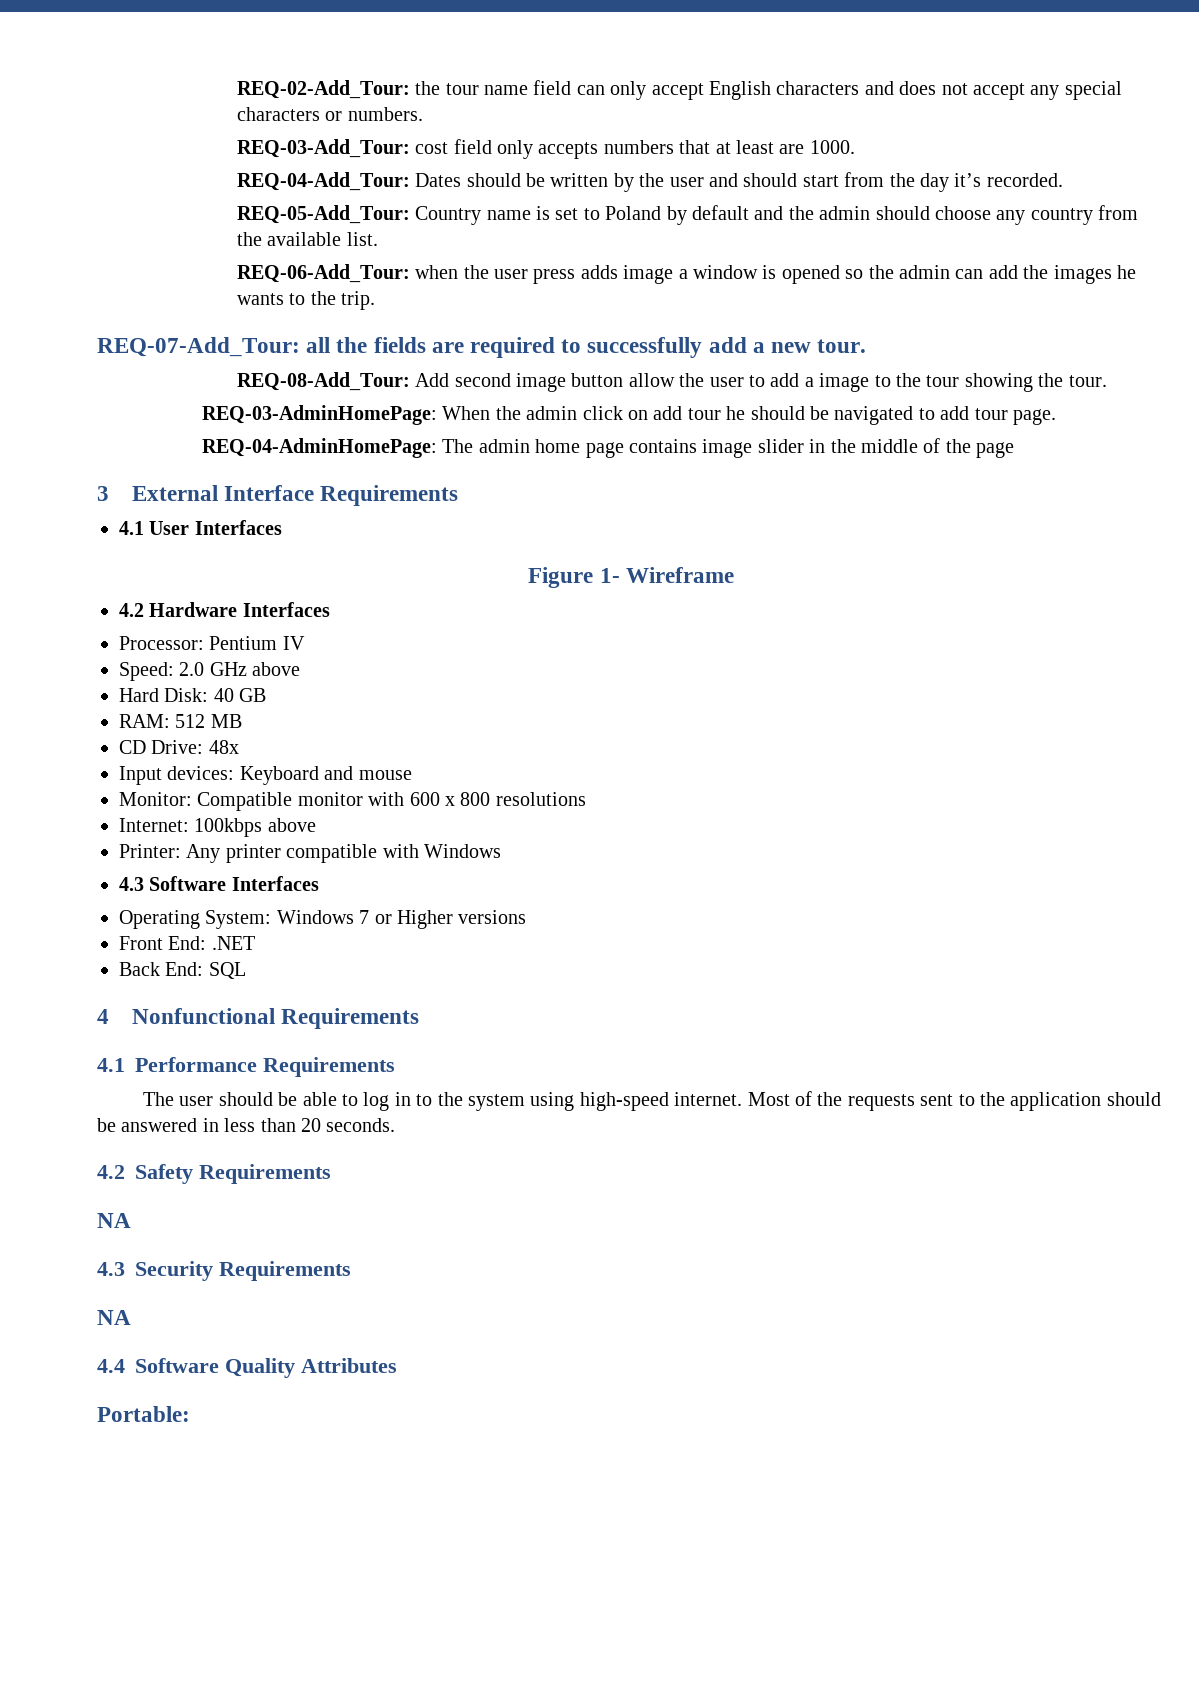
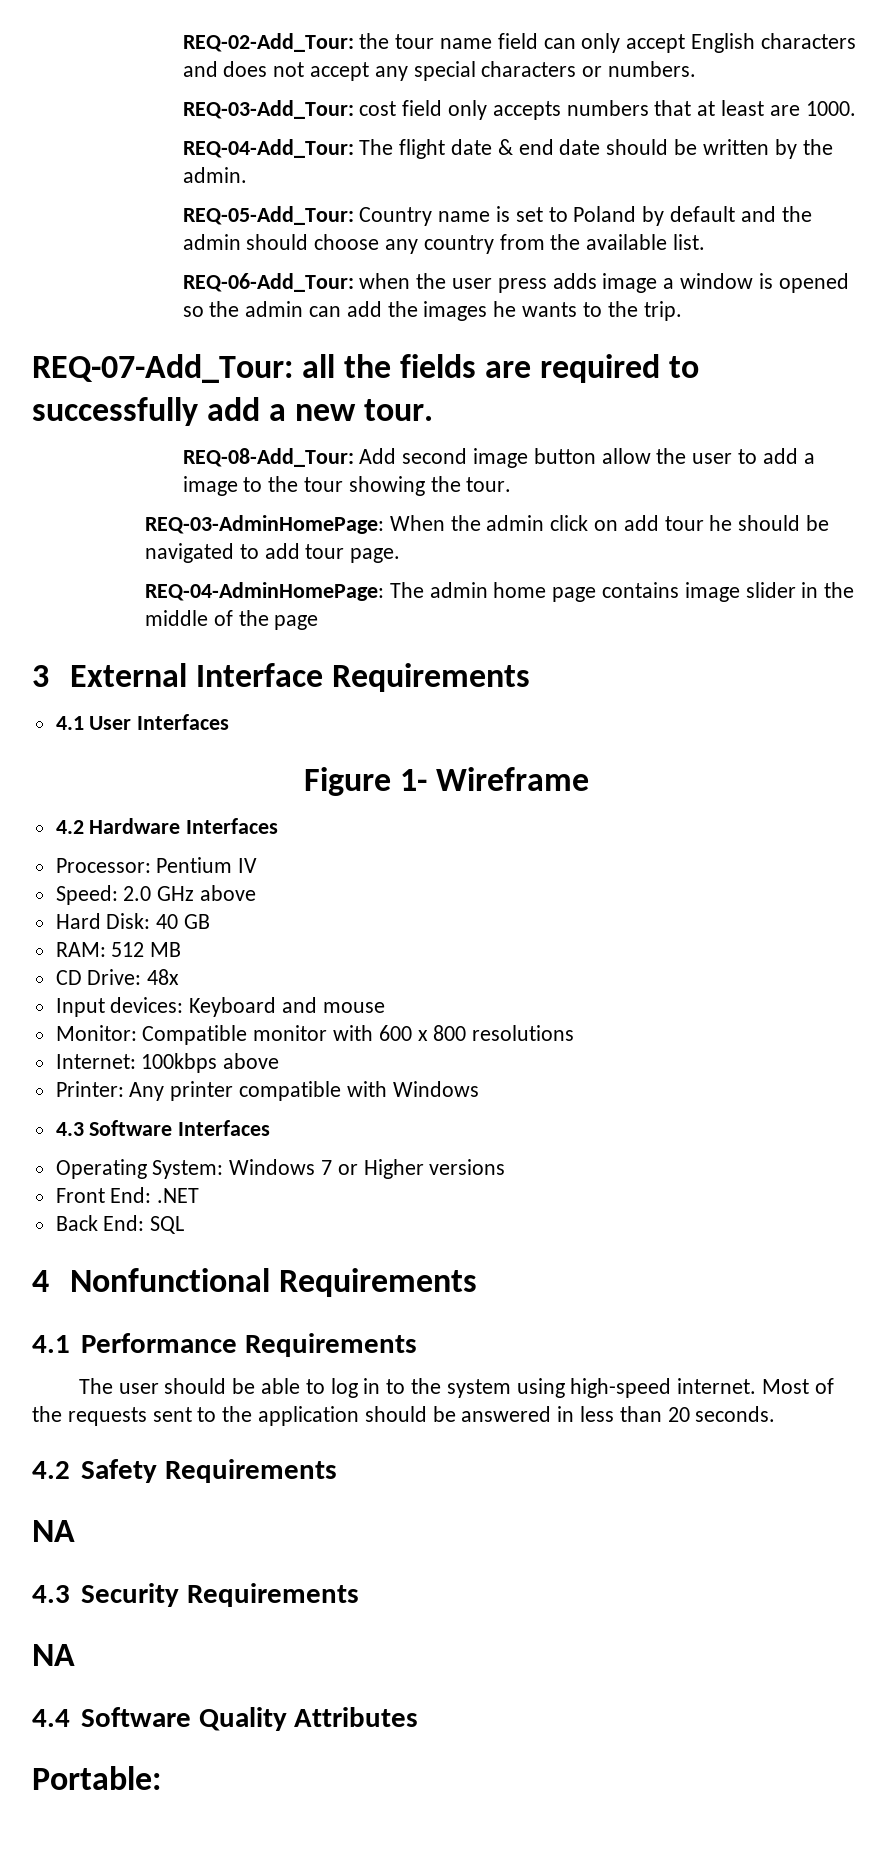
- REQ-04-Add_Tour: Dates should be written by the user and should start from the day it’s recorded.
+ REQ-04-Add_Tour: The flight date & end date should be written by the admin.

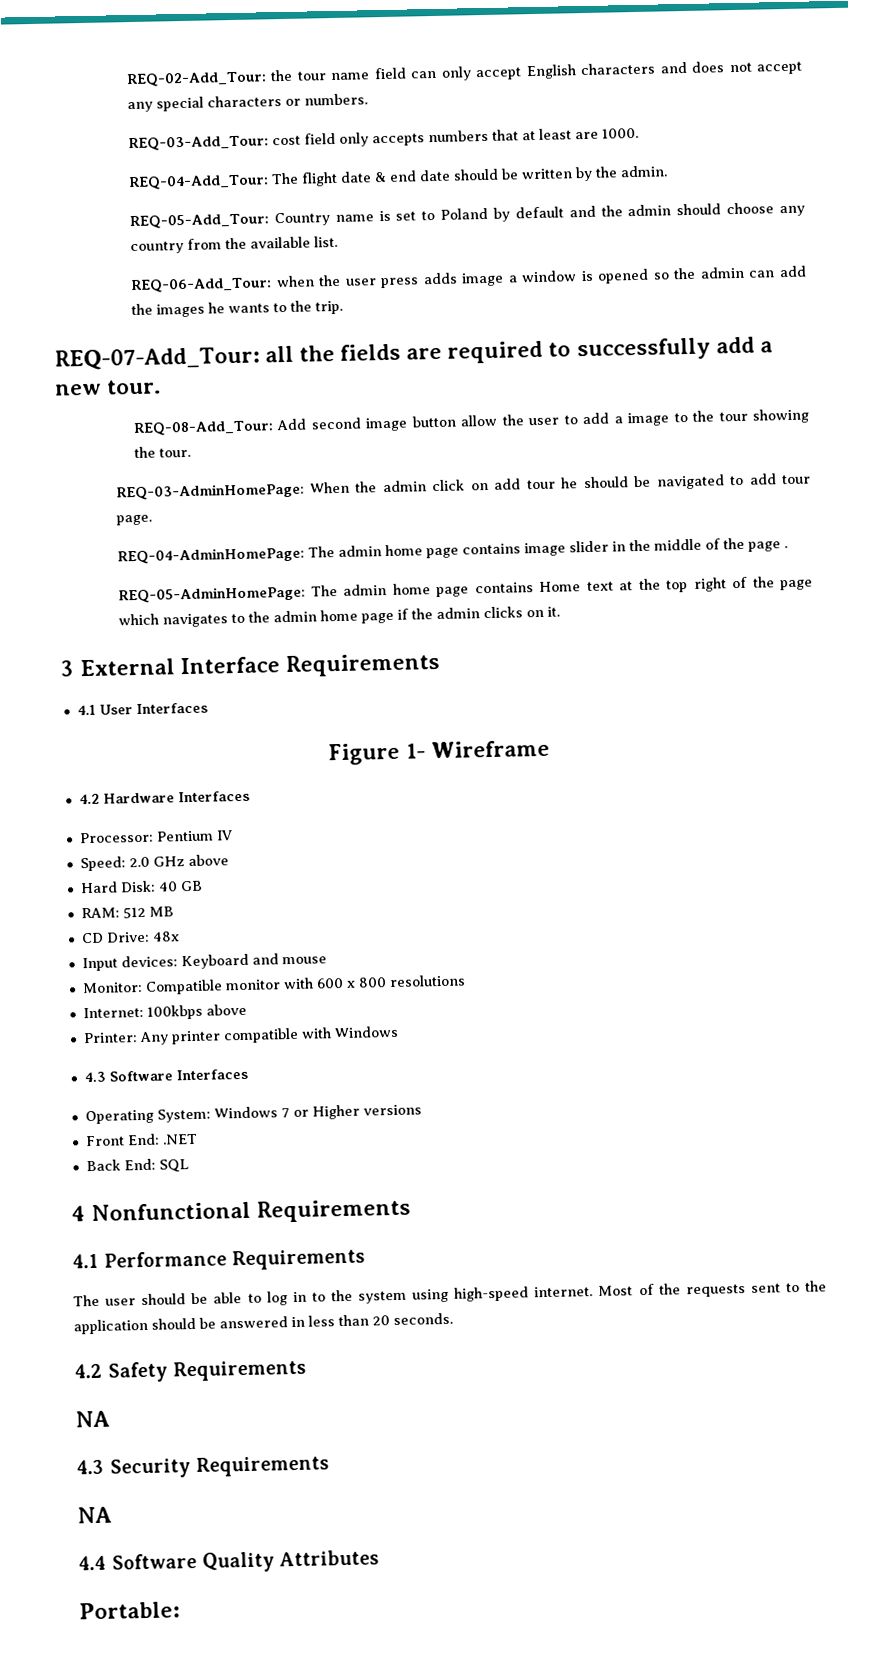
- REQ-04-AdminHomePage: The admin home page contains image slider in the middle of the page
+ REQ-04-AdminHomePage: The admin home page contains image slider in the middle of the page .
+ REQ-05-AdminHomePage: The admin home page contains Home text at the top right of the page which navigates to the admin home page if the admin clicks on it.

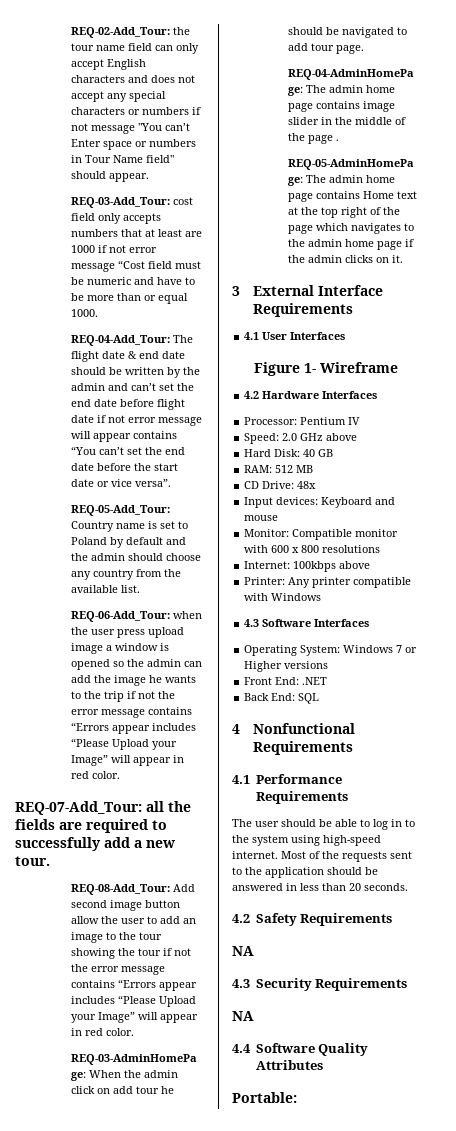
- REQ-02-Add_Tour: the tour name field can only accept English characters and does not accept any special characters or numbers.
+ REQ-02-Add_Tour: the tour name field can only accept English characters and does not accept any special characters or numbers if not message "You can’t Enter space or numbers in Tour Name field" should appear.
- REQ-03-Add_Tour: cost field only accepts numbers that at least are 1000.
+ REQ-03-Add_Tour: cost field only accepts numbers that at least are 1000 if not error message “Cost field must be numeric and have to be more than or equal 1000.
- REQ-04-Add_Tour: The flight date & end date should be written by the admin.
+ REQ-04-Add_Tour: The flight date & end date should be written by the admin and can’t set the end date before flight date if not error message will appear contains “You can’t set the end date before the start date or vice versa”.
- REQ-06-Add_Tour: when the user press adds image a window is opened so the admin can add the images he wants to the trip.
+ REQ-06-Add_Tour: when the user press upload image a window is opened so the admin can add the image he wants to the trip if not the error message contains “Errors appear includes “Please Upload your Image” will appear in red color.
- REQ-08-Add_Tour: Add second image button allow the user to add a image to the tour showing the tour.
+ REQ-08-Add_Tour: Add second image button allow the user to add an image to the tour showing the tour if not the error message contains “Errors appear includes “Please Upload your Image” will appear in red color.

